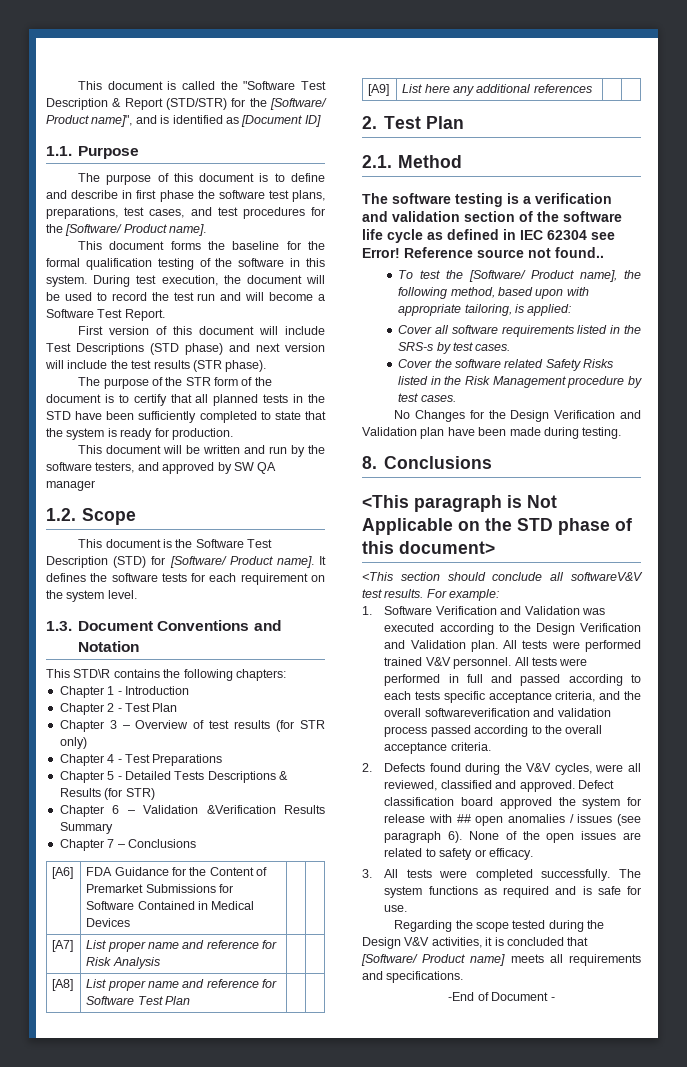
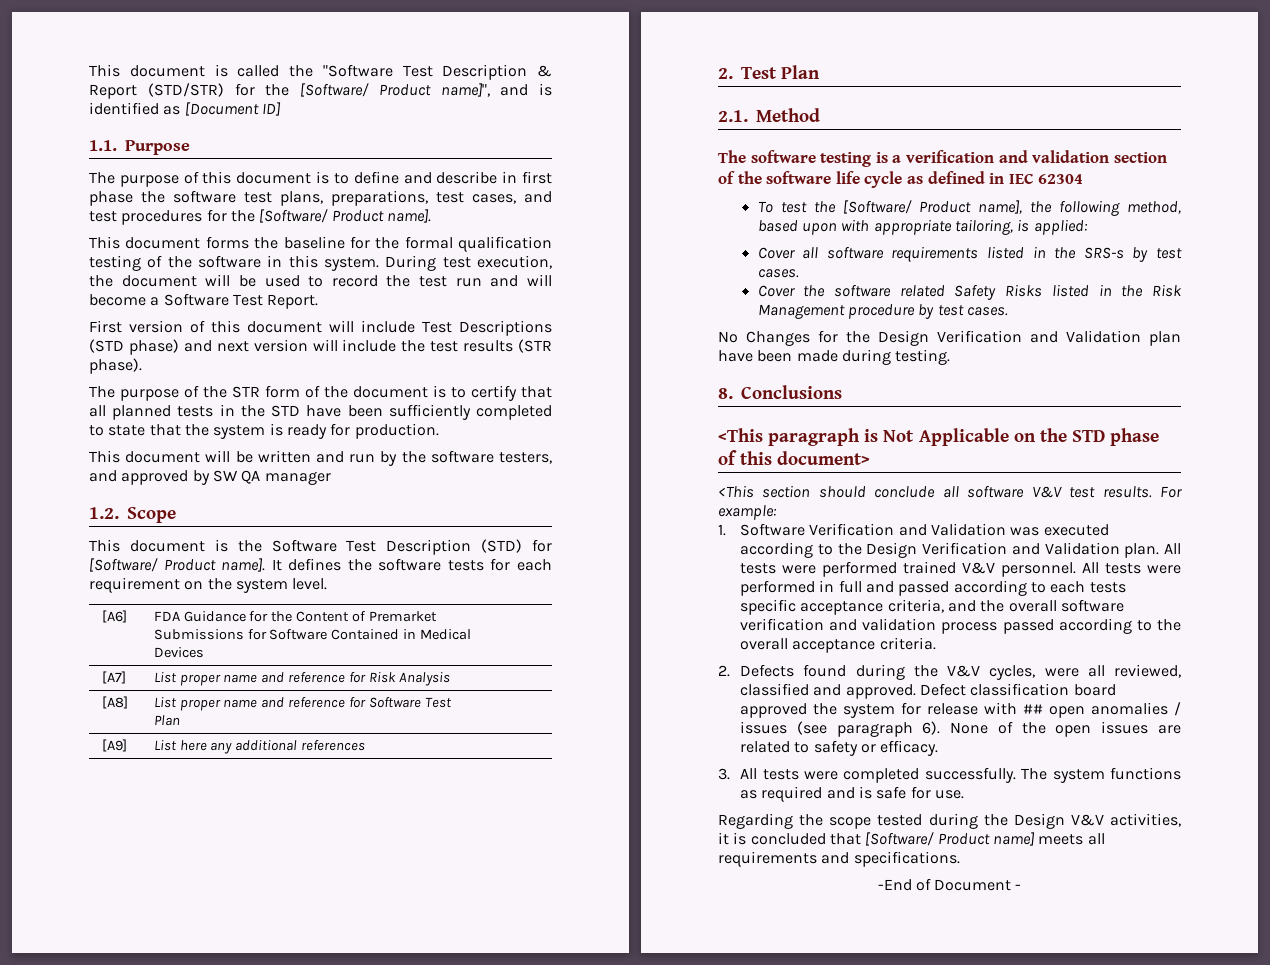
- 1.3. Document Conventions and Notation
- This STD\R contains the following chapters:
- Chapter 1 - Introduction
- Chapter 2 - Test Plan
- Chapter 3 – Overview of test results (for STR only)
- Chapter 4 - Test Preparations
- Chapter 5 - Detailed Tests Descriptions & Results (for STR)
- Chapter 6 – Validation &Verification Results Summary
- Chapter 7 – Conclusions
- The software testing is a verification and validation section of the software life cycle as defined in IEC 62304 see Error! Reference source not found..
+ The software testing is a verification and validation section of the software life cycle as defined in IEC 62304
- <This section should conclude all softwareV&V test results.
+ <This section should conclude all software V&V test results.
- All tests were performed in full and passed according to each tests specific acceptance criteria, and the overall softwareverification and validation process passed according to the overall acceptance criteria.
+ All tests were performed in full and passed according to each tests specific acceptance criteria, and the overall software verification and validation process passed according to the overall acceptance criteria.

